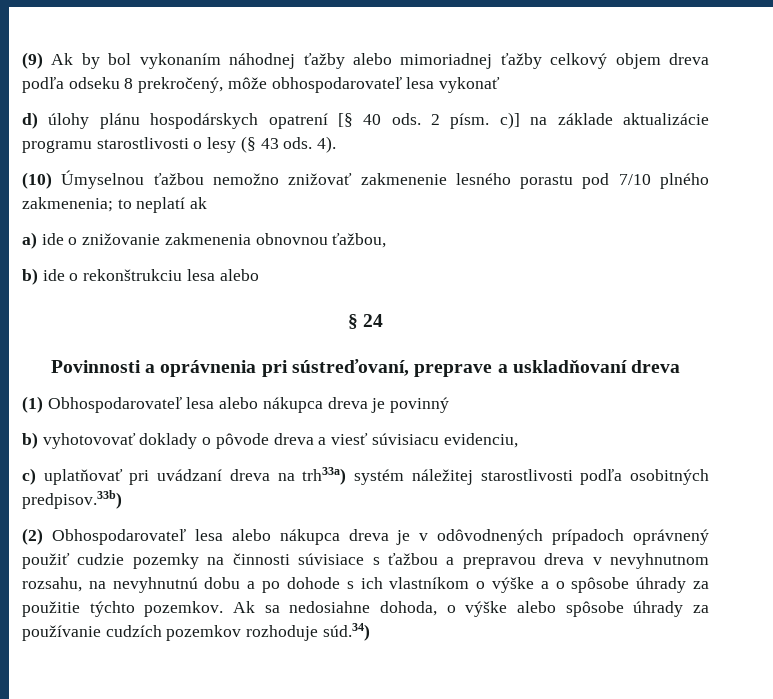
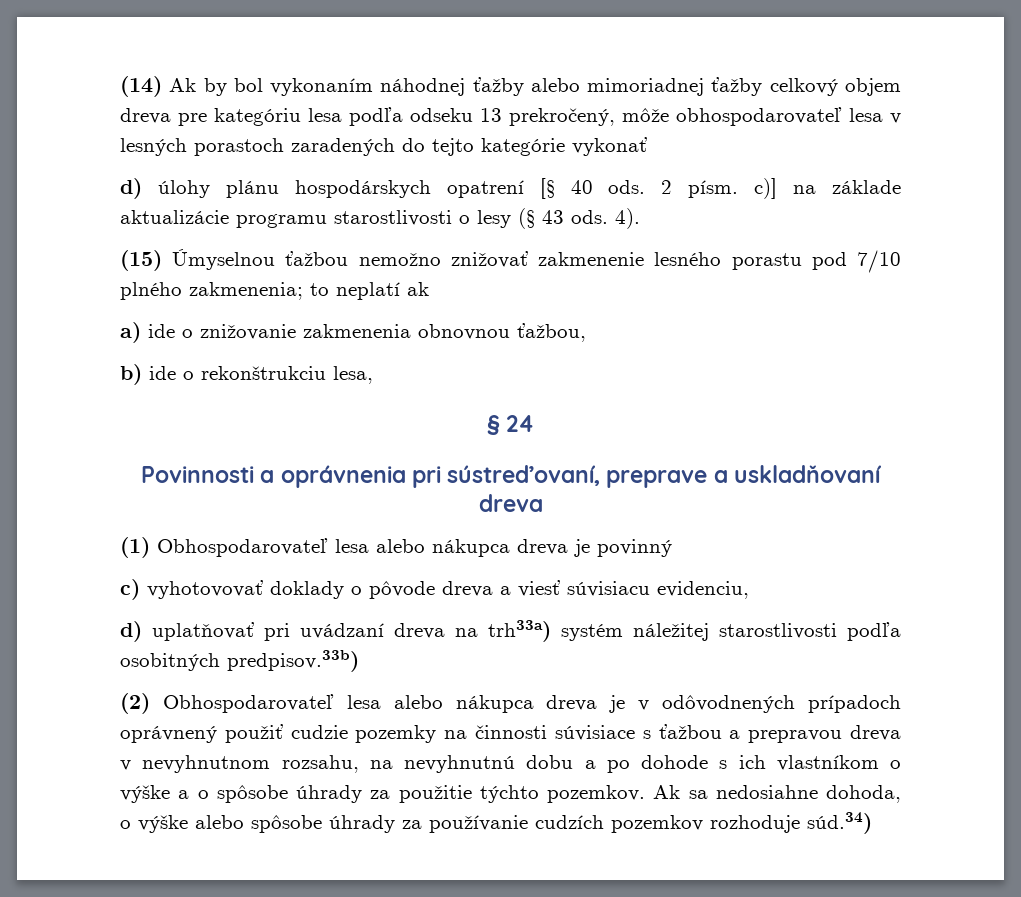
- (9) Ak by bol vykonaním náhodnej ťažby alebo mimoriadnej ťažby celkový objem dreva podľa odseku 8 prekročený, môže obhospodarovateľ lesa vykonať
+ (14) Ak by bol vykonaním náhodnej ťažby alebo mimoriadnej ťažby celkový objem dreva pre kategóriu lesa podľa odseku 13 prekročený, môže obhospodarovateľ lesa v lesných porastoch zaradených do tejto kategórie vykonať
- (10) Úmyselnou ťažbou nemožno znižovať zakmenenie lesného porastu pod 7/10 plného zakmenenia; to neplatí ak
+ (15) Úmyselnou ťažbou nemožno znižovať zakmenenie lesného porastu pod 7/10 plného zakmenenia; to neplatí ak
- b) ide o rekonštrukciu lesa alebo
+ b) ide o rekonštrukciu lesa,
- b) vyhotovovať doklady o pôvode dreva a viesť súvisiacu evidenciu,
+ c) vyhotovovať doklady o pôvode dreva a viesť súvisiacu evidenciu,
- c) uplatňovať pri uvádzaní dreva na trh33a) systém náležitej starostlivosti podľa osobitných predpisov.33b)
+ d) uplatňovať pri uvádzaní dreva na trh33a) systém náležitej starostlivosti podľa osobitných predpisov.33b)

